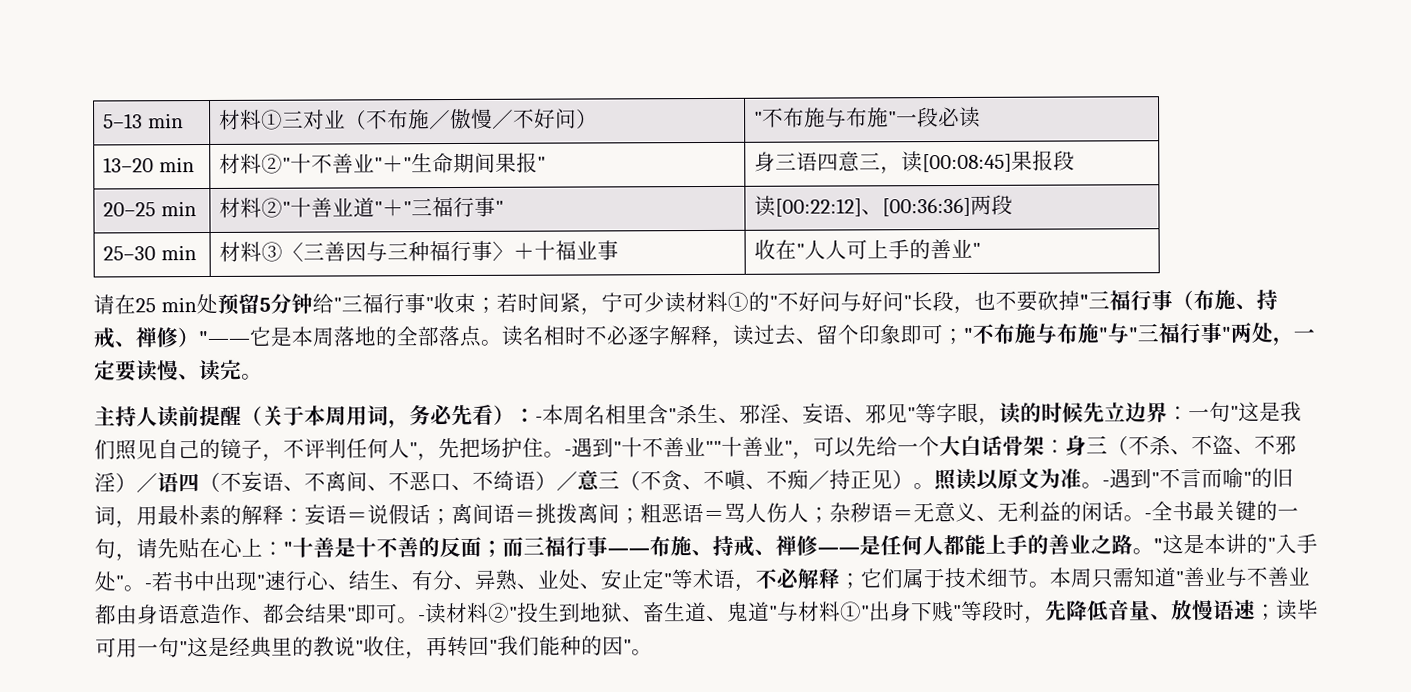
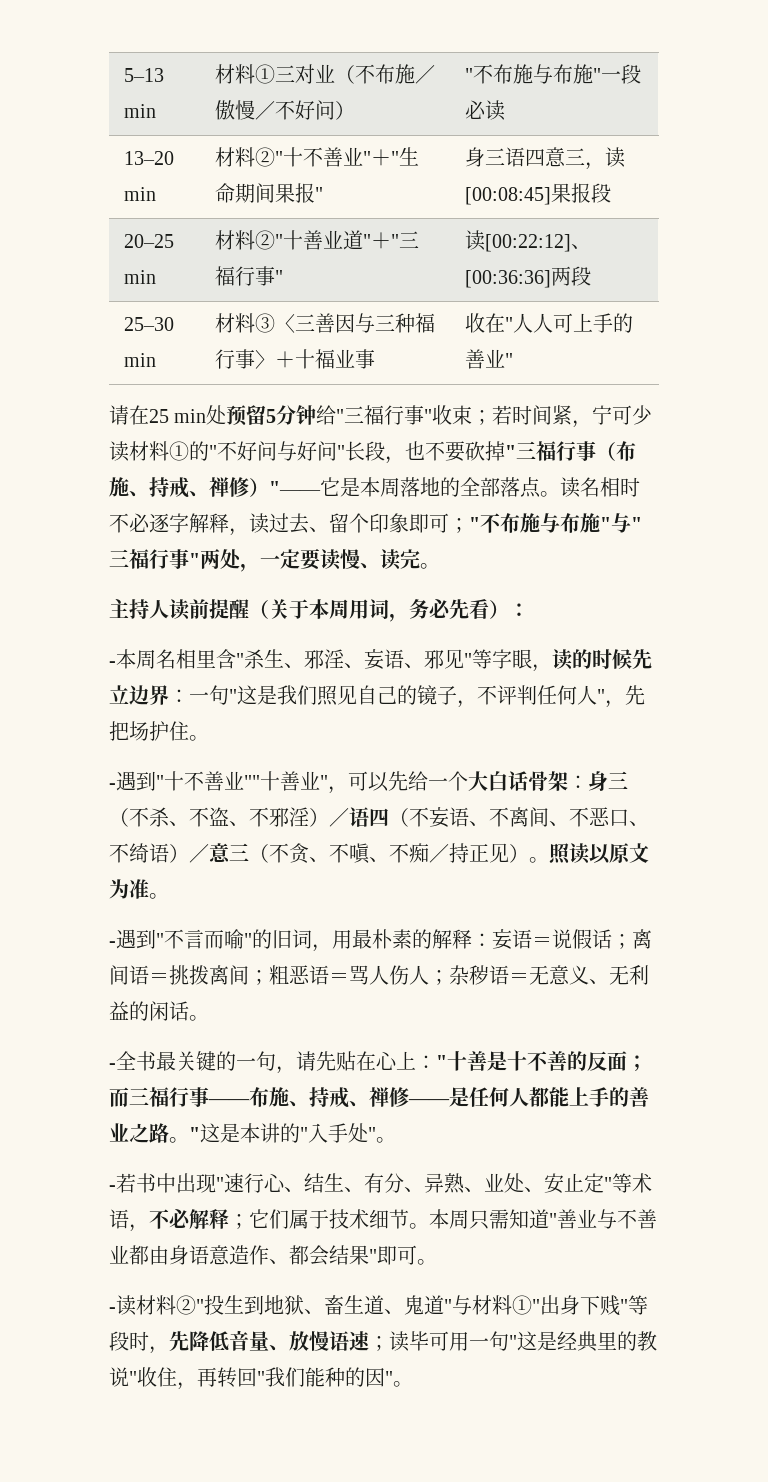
- 主持人读前提醒（关于本周用词，务必先看）：-本周名相里含"杀生、邪淫、妄语、邪见"等字眼，读的时候先立边界：
+ 主持人读前提醒（关于本周用词，务必先看）：
+ -本周名相里含"杀生、邪淫、妄语、邪见"等字眼，读的时候先立边界：
- 一句"这是我们照见自己的镜子，不评判任何人"，先把场护住。-遇到"十不善业""十善业"，可以先给一个大白话骨架：
+ 一句"这是我们照见自己的镜子，不评判任何人"，先把场护住。
+ -遇到"十不善业""十善业"，可以先给一个大白话骨架：
- 照读以原文为准。-遇到"不言而喻"的旧词，用最朴素的解释：
+ 照读以原文为准。
+ -遇到"不言而喻"的旧词，用最朴素的解释：
- 杂秽语＝无意义、无利益的闲话。-全书最关键的一句，请先贴在心上：
+ 杂秽语＝无意义、无利益的闲话。
+ -全书最关键的一句，请先贴在心上：
- "这是本讲的"入手处"。-若书中出现"速行心、结生、有分、异熟、业处、安止定"等术语，不必解释；它们属于技术细节。
+ "这是本讲的"入手处"。
+ -若书中出现"速行心、结生、有分、异熟、业处、安止定"等术语，不必解释；它们属于技术细节。
- 本周只需知道"善业与不善业都由身语意造作、都会结果"即可。-读材料②"投生到地狱、畜生道、鬼道"与材料①"出身下贱"等段时，先降低音量、放慢语速；读毕可用一句"这是经典里的教说"收住，再转回"我们能种的因"。
+ 本周只需知道"善业与不善业都由身语意造作、都会结果"即可。
+ -读材料②"投生到地狱、畜生道、鬼道"与材料①"出身下贱"等段时，先降低音量、放慢语速；读毕可用一句"这是经典里的教说"收住，再转回"我们能种的因"。

